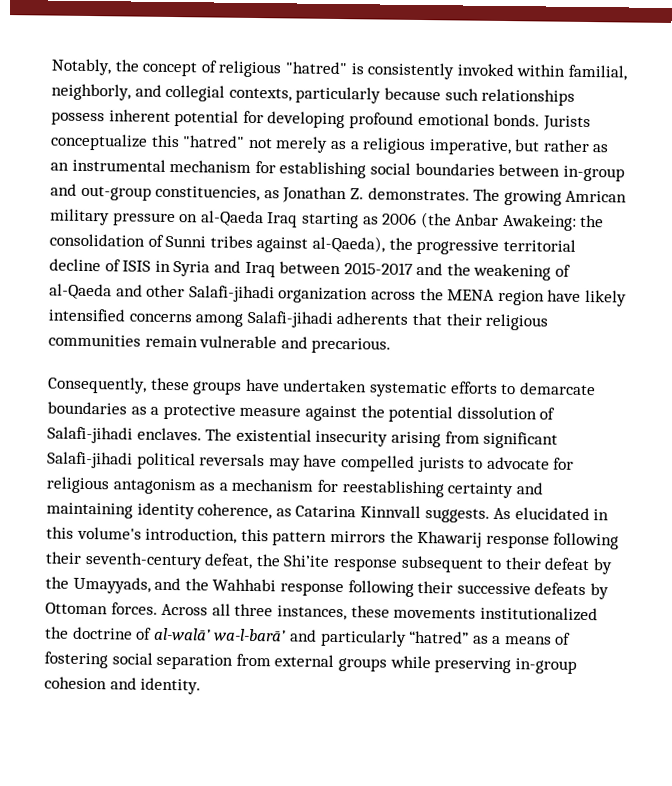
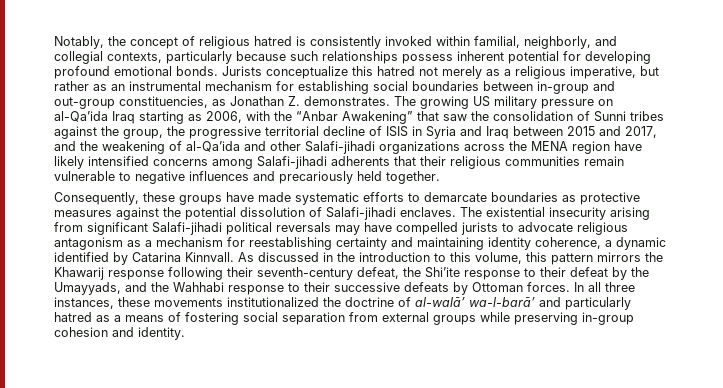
- Notably, the concept of religious "hatred" is consistently invoked within familial, neighborly, and collegial contexts, particularly because such relationships possess inherent potential for developing profound emotional bonds.
+ Notably, the concept of religious hatred is consistently invoked within familial, neighborly, and collegial contexts, particularly because such relationships possess inherent potential for developing profound emotional bonds.
- Jurists conceptualize this "hatred" not merely as a religious imperative, but rather as an instrumental mechanism for establishing social boundaries between in-group and out-group constituencies, as Jonathan Z. demonstrates.
+ Jurists conceptualize this hatred not merely as a religious imperative, but rather as an instrumental mechanism for establishing social boundaries between in-group and out-group constituencies, as Jonathan Z. demonstrates.
- The growing Amrican military pressure on al-Qaeda Iraq starting as 2006 (the Anbar Awakeing: the consolidation of Sunni tribes against al-Qaeda), the progressive territorial decline of ISIS in Syria and Iraq between 2015-2017 and the weakening of al-Qaeda and other Salafi-jihadi organization across the MENA region have likely intensified concerns among Salafi-jihadi adherents that their religious communities remain vulnerable and precarious.
+ The growing US military pressure on al-Qa’ida Iraq starting as 2006, with the “Anbar Awakening” that saw the consolidation of Sunni tribes against the group, the progressive territorial decline of ISIS in Syria and Iraq between 2015 and 2017, and the weakening of al-Qa’ida and other Salafi-jihadi organizations across the MENA region have likely intensified concerns among Salafi-jihadi adherents that their religious communities remain vulnerable to negative influences and precariously held together.
- Consequently, these groups have undertaken systematic efforts to demarcate boundaries as a protective measure against the potential dissolution of Salafi-jihadi enclaves.
+ Consequently, these groups have made systematic efforts to demarcate boundaries as protective measures against the potential dissolution of Salafi-jihadi enclaves.
- The existential insecurity arising from significant Salafi-jihadi political reversals may have compelled jurists to advocate for religious antagonism as a mechanism for reestablishing certainty and maintaining identity coherence, as Catarina Kinnvall suggests. As elucidated in this volume's introduction, this pattern mirrors the Khawarij response following their seventh-century defeat, the Shi’ite response subsequent to their defeat by the Umayyads, and the Wahhabi response following their successive defeats by Ottoman forces.
+ The existential insecurity arising from significant Salafi-jihadi political reversals may have compelled jurists to advocate religious antagonism as a mechanism for reestablishing certainty and maintaining identity coherence, a dynamic identified by Catarina Kinnvall. As discussed in the introduction to this volume, this pattern mirrors the Khawarij response following their seventh-century defeat, the Shi’ite response to their defeat by the Umayyads, and the Wahhabi response to their successive defeats by Ottoman forces.
- Across all three instances, these movements institutionalized the doctrine of al-walā’ wa-l-barā’ and particularly “hatred” as a means of fostering social separation from external groups while preserving in-group cohesion and identity.
+ In all three instances, these movements institutionalized the doctrine of al-walā’ wa-l-barā’ and particularly hatred as a means of fostering social separation from external groups while preserving in-group cohesion and identity.

